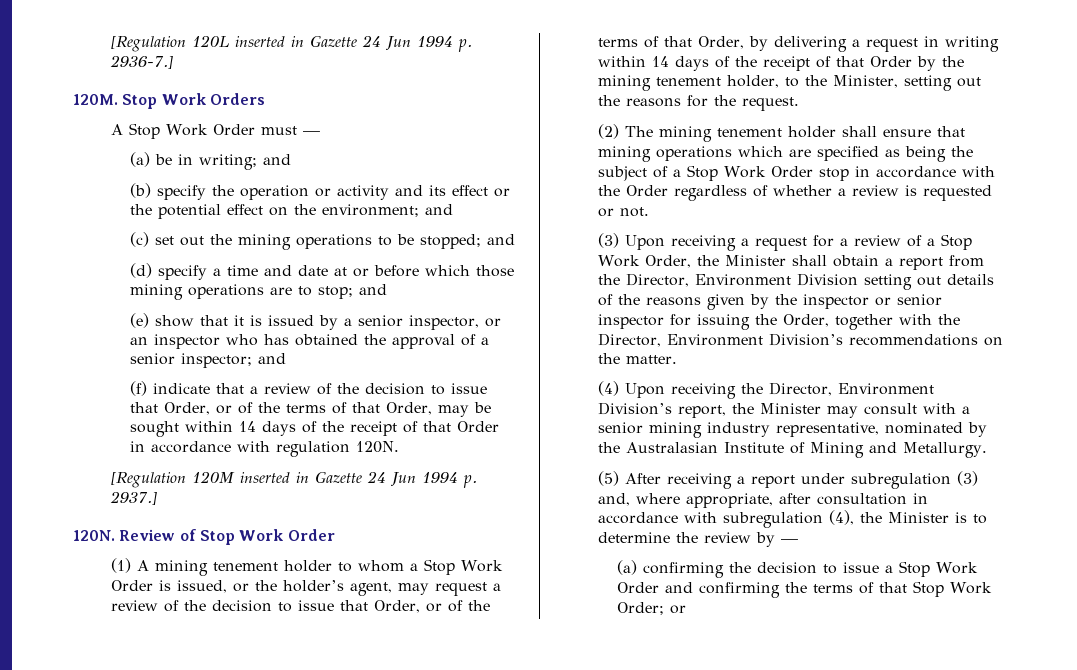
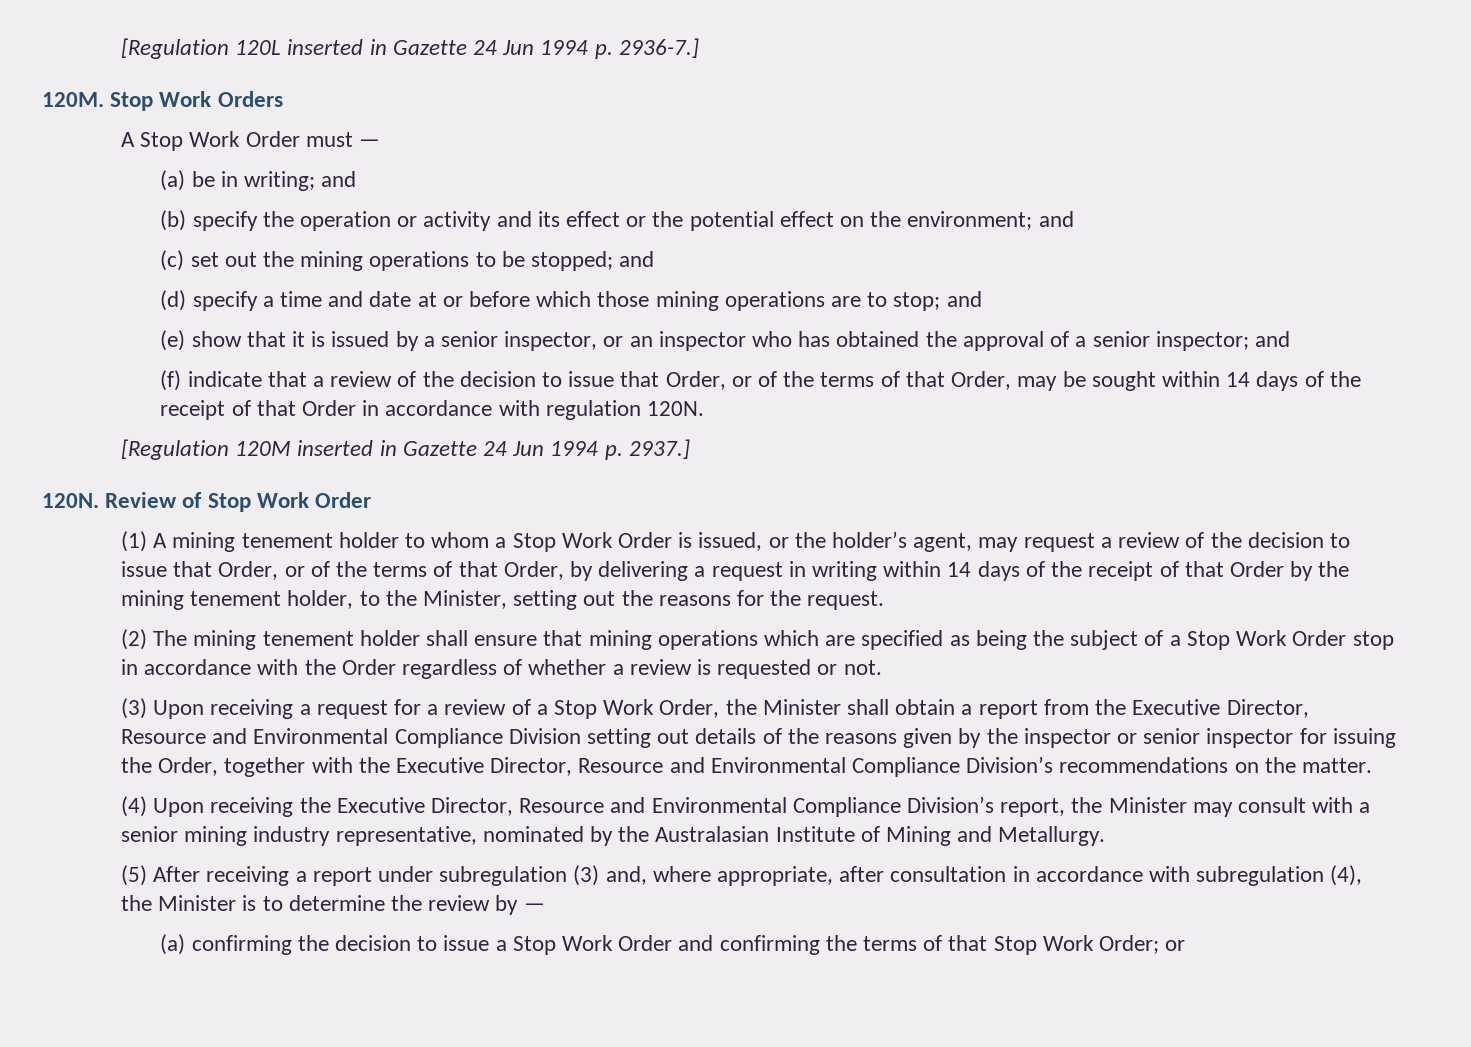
- (3) Upon receiving a request for a review of a Stop Work Order, the Minister shall obtain a report from the Director, Environment Division setting out details of the reasons given by the inspector or senior inspector for issuing the Order, together with the Director, Environment Division’s recommendations on the matter.
+ (3) Upon receiving a request for a review of a Stop Work Order, the Minister shall obtain a report from the Executive Director, Resource and Environmental Compliance Division setting out details of the reasons given by the inspector or senior inspector for issuing the Order, together with the Executive Director, Resource and Environmental Compliance Division’s recommendations on the matter.
- (4) Upon receiving the Director, Environment Division’s report, the Minister may consult with a senior mining industry representative, nominated by the Australasian Institute of Mining and Metallurgy.
+ (4) Upon receiving the Executive Director, Resource and Environmental Compliance Division’s report, the Minister may consult with a senior mining industry representative, nominated by the Australasian Institute of Mining and Metallurgy.

